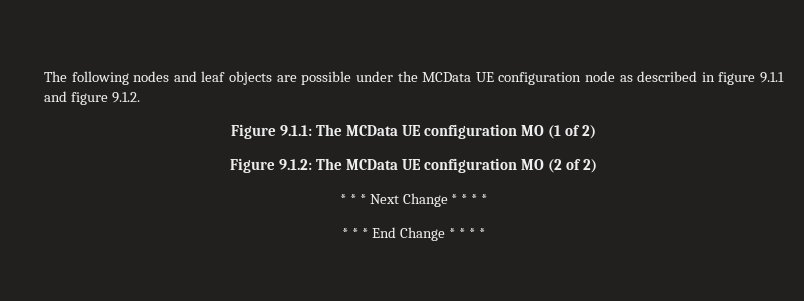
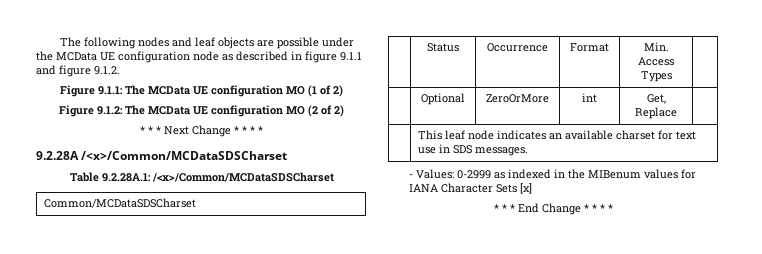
+ 9.2.28A /<x>/Common/MCDataSDSCharset
+ Table 9.2.28A.1: /<x>/Common/MCDataSDSCharset
+ Common/MCDataSDSCharset
+ | Status | Occurrence | Format | Min. Access Types |
+ | Optional | ZeroOrMore | int | Get, Replace |
+ | This leaf node indicates an available charset for text use in SDS messages.
+ - Values: 0-2999 as indexed in the MIBenum values for IANA Character Sets [x]

